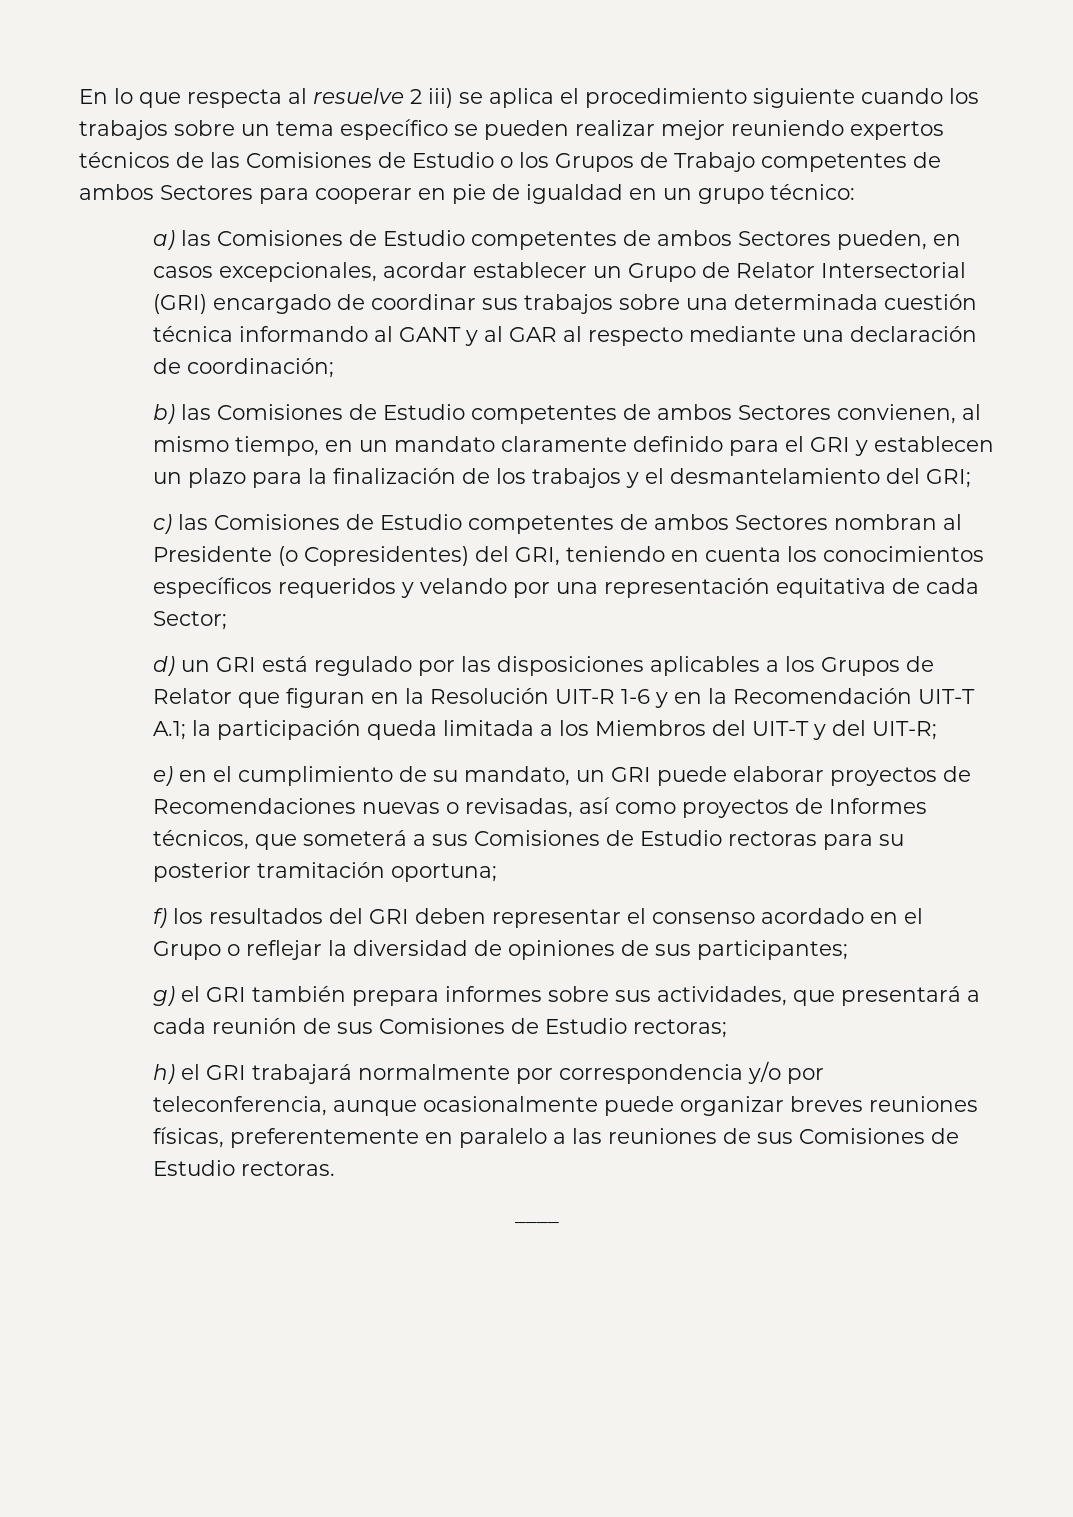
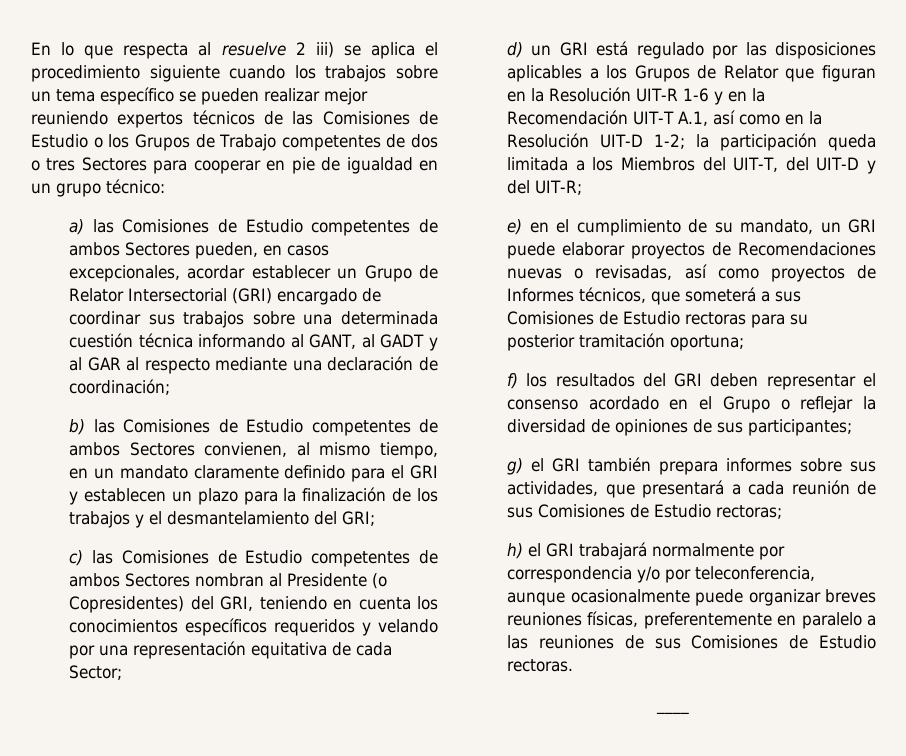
- En lo que respecta al resuelve 2 iii) se aplica el procedimiento siguiente cuando los trabajos sobre un tema específico se pueden realizar mejor reuniendo expertos técnicos de las Comisiones de Estudio o los Grupos de Trabajo competentes de ambos Sectores para cooperar en pie de igualdad en un grupo técnico:
+ En lo que respecta al resuelve 2 iii) se aplica el procedimiento siguiente cuando los trabajos sobre un tema específico se pueden realizar mejor reuniendo expertos técnicos de las Comisiones de Estudio o los Grupos de Trabajo competentes de dos o tres Sectores para cooperar en pie de igualdad en un grupo técnico:
- a) las Comisiones de Estudio competentes de ambos Sectores pueden, en casos excepcionales, acordar establecer un Grupo de Relator Intersectorial (GRI) encargado de coordinar sus trabajos sobre una determinada cuestión técnica informando al GANT y al GAR al respecto mediante una declaración de coordinación;
+ a) las Comisiones de Estudio competentes de ambos Sectores pueden, en casos excepcionales, acordar establecer un Grupo de Relator Intersectorial (GRI) encargado de coordinar sus trabajos sobre una determinada cuestión técnica informando al GANT, al GADT y al GAR al respecto mediante una declaración de coordinación;
- d) un GRI está regulado por las disposiciones aplicables a los Grupos de Relator que figuran en la Resolución UIT-R 1-6 y en la Recomendación UIT-T A.1; la participación queda limitada a los Miembros del UIT-T y del UIT-R;
+ d) un GRI está regulado por las disposiciones aplicables a los Grupos de Relator que figuran en la Resolución UIT-R 1-6 y en la Recomendación UIT-T A.1, así como en la Resolución UIT-D 1-2; la participación queda limitada a los Miembros del UIT-T, del UIT-D y del UIT-R;

